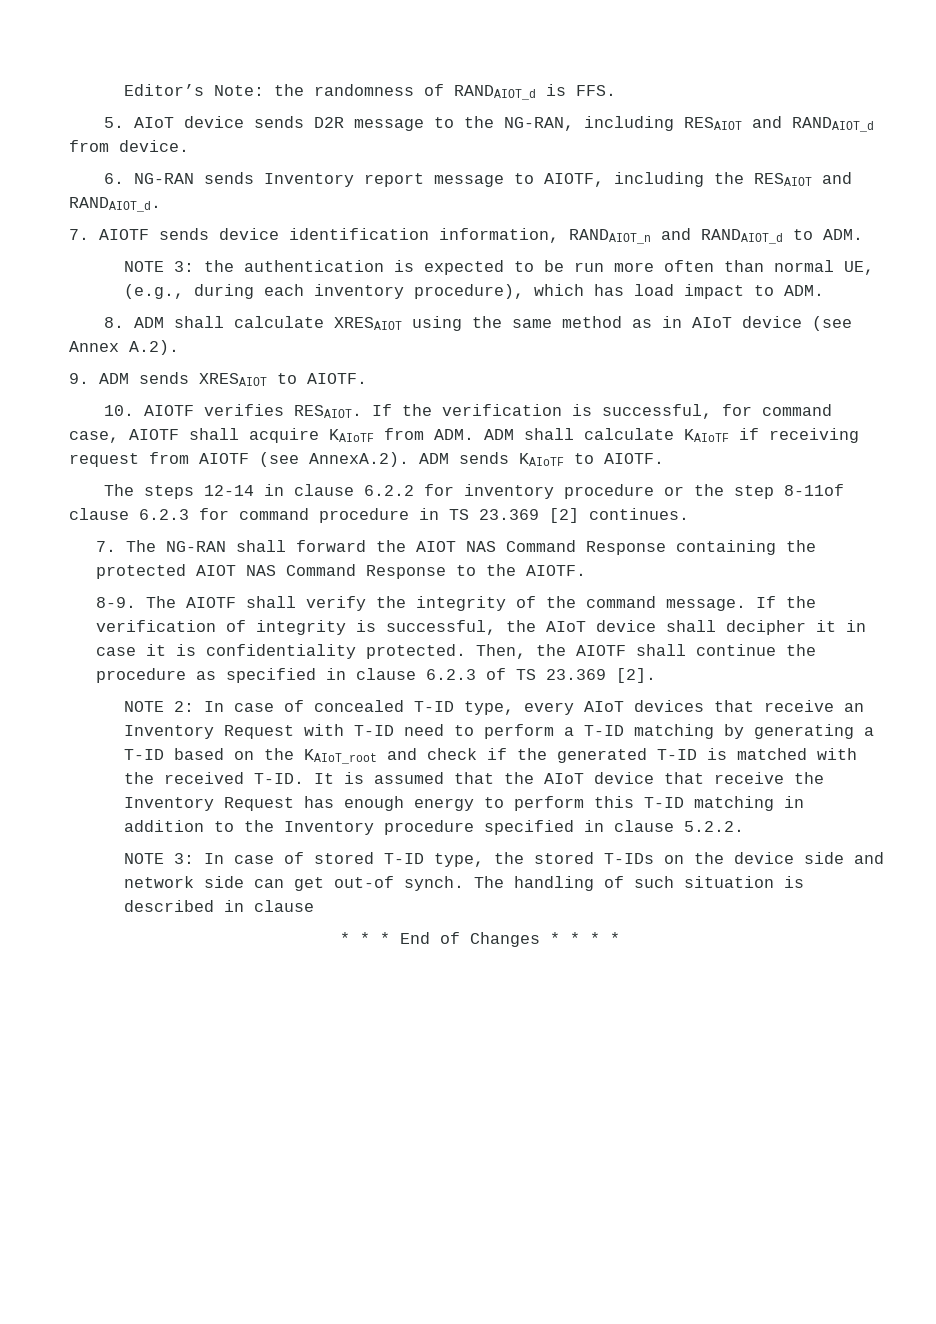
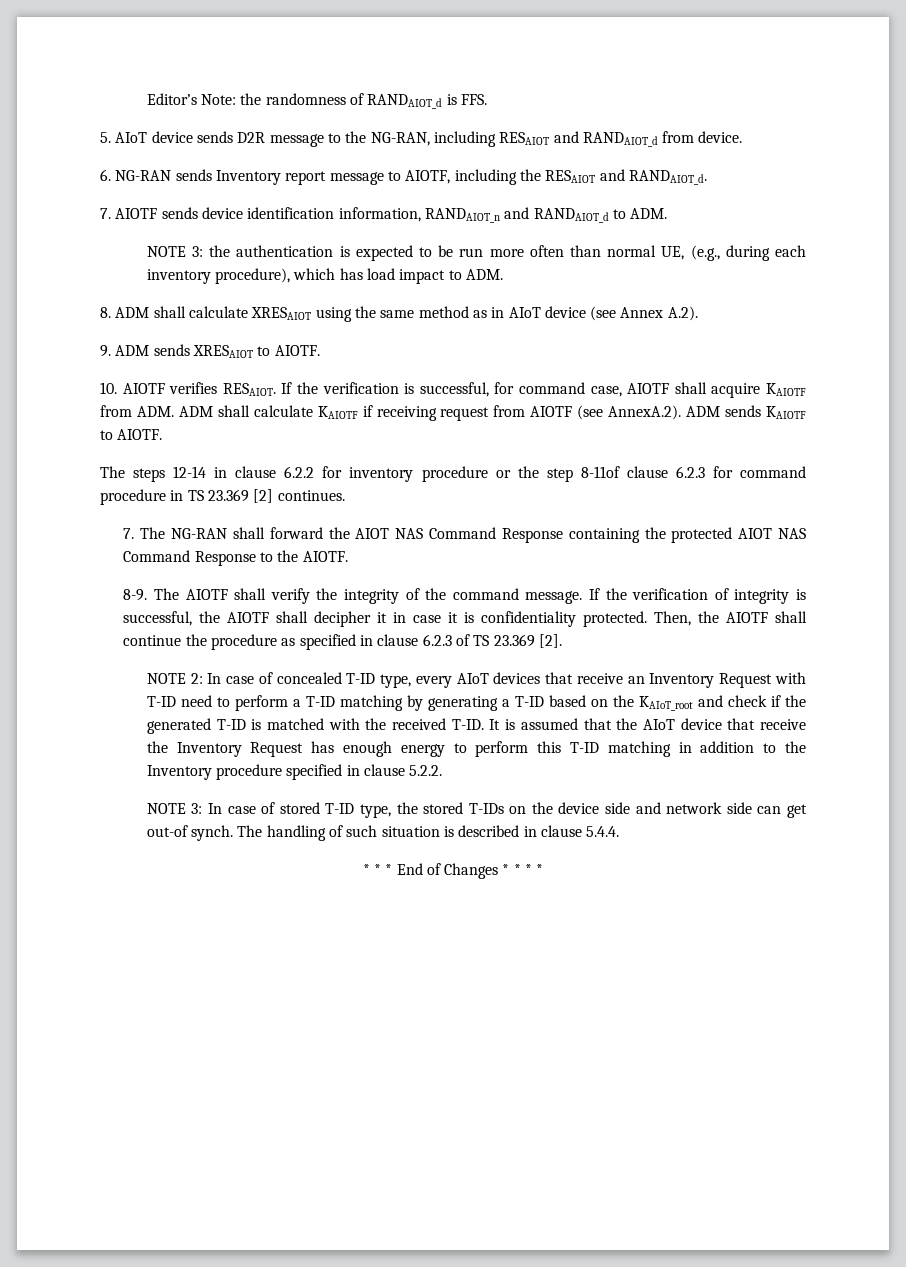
- If the verification is successful, for command case, AIOTF shall acquire KAIoTF from ADM. ADM shall calculate KAIoTF if receiving request from AIOTF (see AnnexA.2). ADM sends KAIoTF to AIOTF.
+ If the verification is successful, for command case, AIOTF shall acquire KAIOTF from ADM. ADM shall calculate KAIOTF if receiving request from AIOTF (see AnnexA.2). ADM sends KAIOTF to AIOTF.
- If the verification of integrity is successful, the AIoT device shall decipher it in case it is confidentiality protected.
+ If the verification of integrity is successful, the AIOTF shall decipher it in case it is confidentiality protected.
- The handling of such situation is described in clause
+ The handling of such situation is described in clause 5.4.4.

